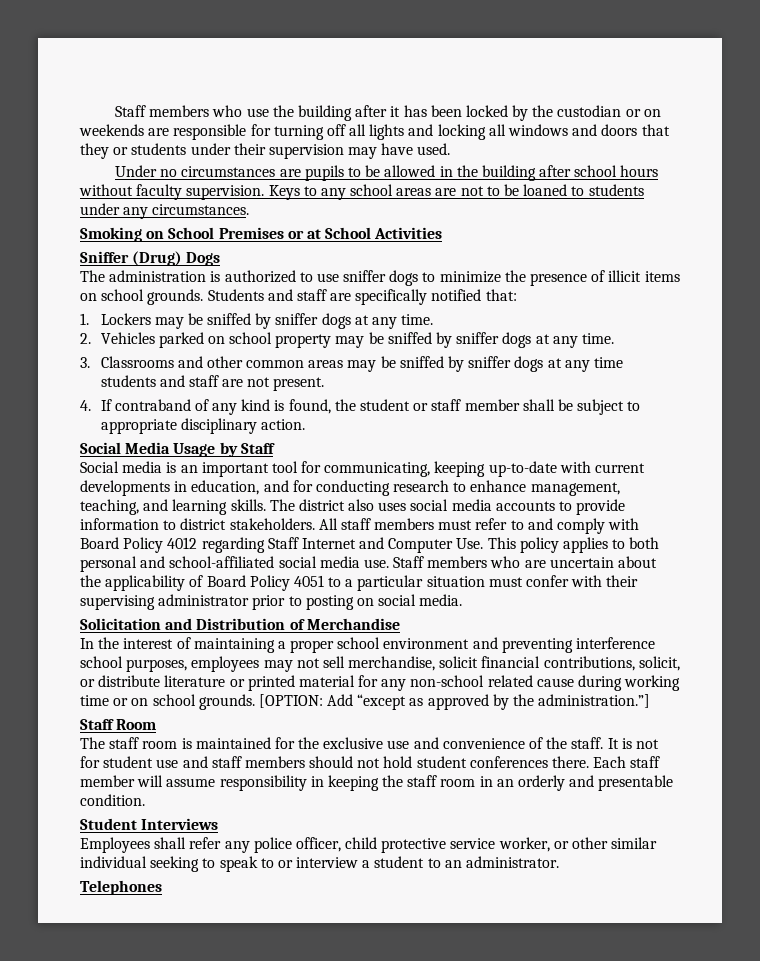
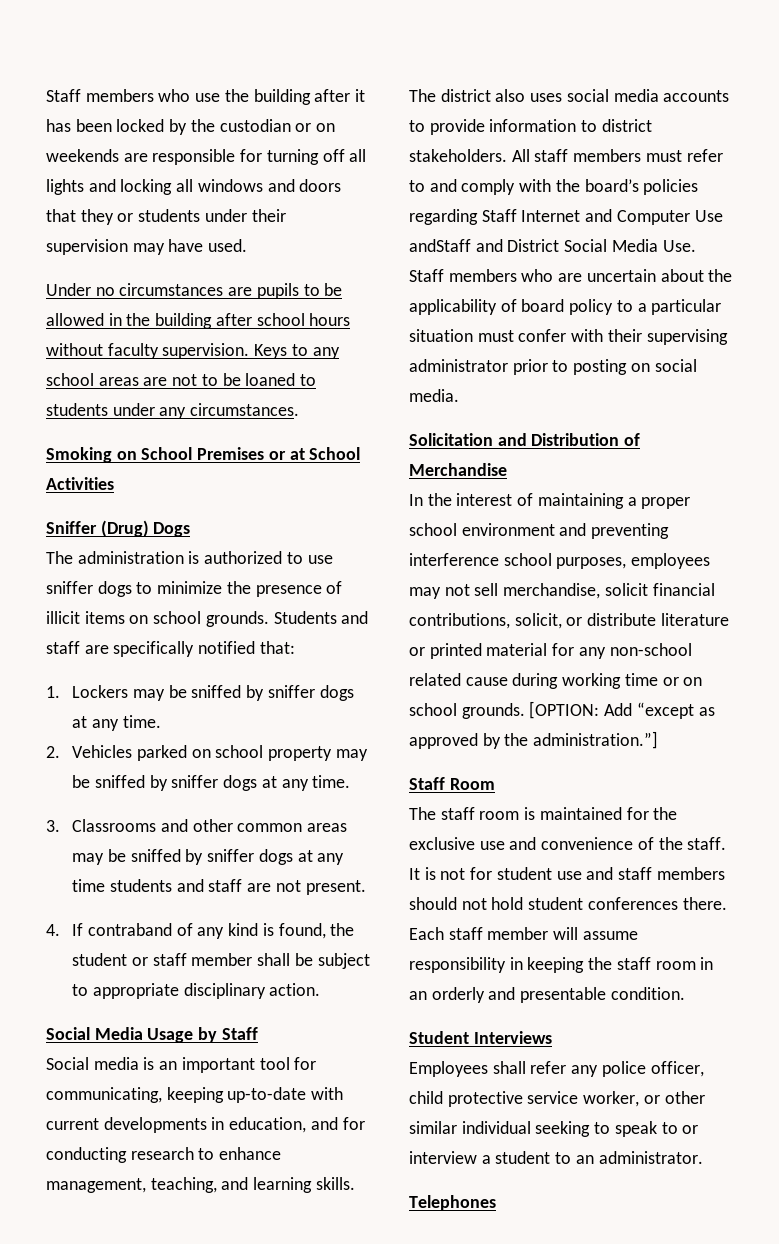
- All staff members must refer to and comply with Board Policy 4012 regarding Staff Internet and Computer Use. This policy applies to both personal and school-affiliated social media use. Staff members who are uncertain about the applicability of Board Policy 4051 to a particular situation must confer with their supervising administrator prior to posting on social media.
+ All staff members must refer to and comply with the board’s policies regarding Staff Internet and Computer Use andStaff and District Social Media Use. Staff members who are uncertain about the applicability of board policy to a particular situation must confer with their supervising administrator prior to posting on social media.

